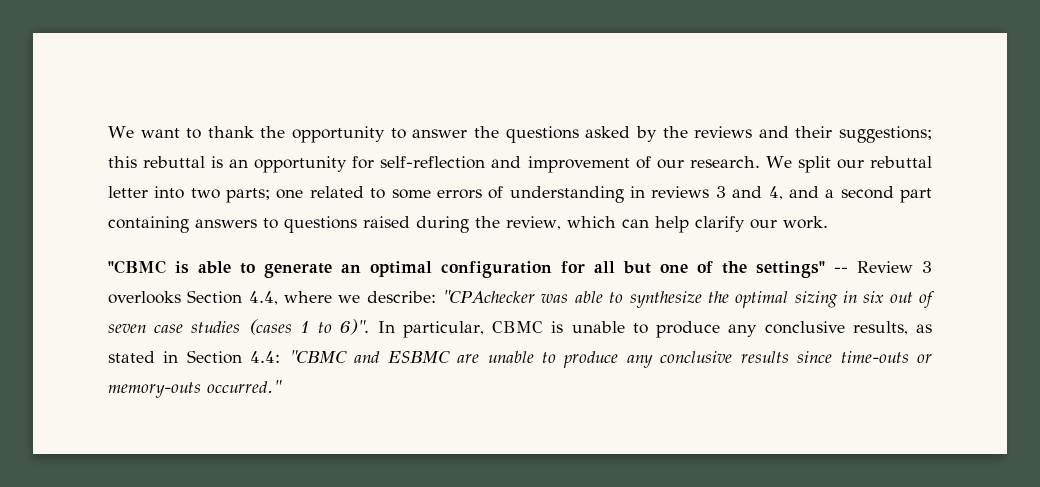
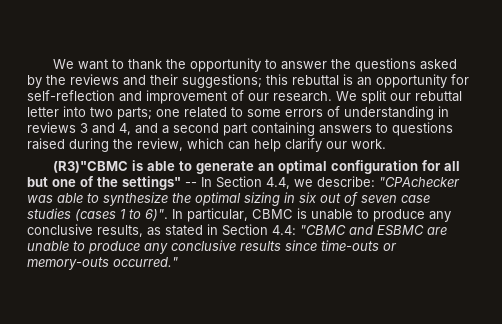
- "CBMC is able to generate an optimal configuration for all but one of the settings" -- Review 3 overlooks Section 4.4, where we describe: "CPAchecker was able to synthesize the optimal sizing in six out of seven case studies (cases 1 to 6)".
+ (R3)"CBMC is able to generate an optimal configuration for all but one of the settings" -- In Section 4.4, we describe: "CPAchecker was able to synthesize the optimal sizing in six out of seven case studies (cases 1 to 6)".

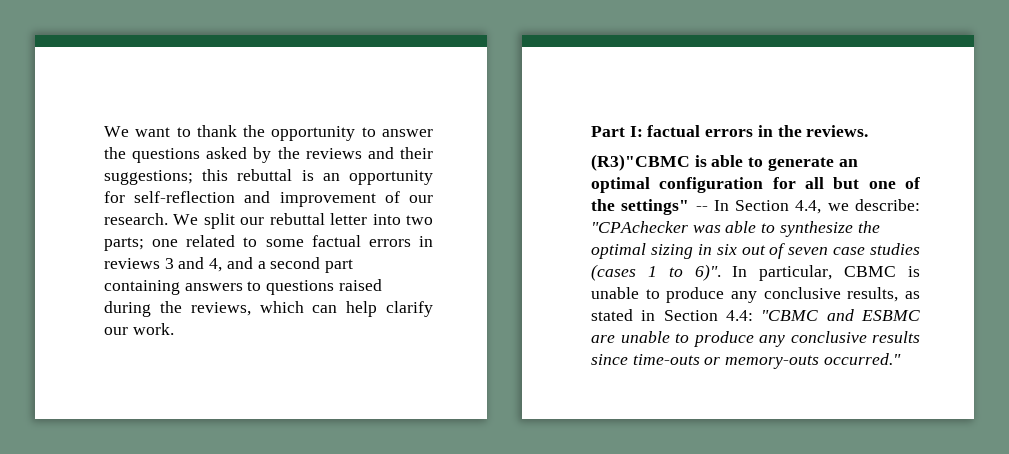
- We split our rebuttal letter into two parts; one related to some errors of understanding in reviews 3 and 4, and a second part containing answers to questions raised during the review, which can help clarify our work.
+ We split our rebuttal letter into two parts; one related to some factual errors in reviews 3 and 4, and a second part containing answers to questions raised during the reviews, which can help clarify our work.
+ Part I: factual errors in the reviews.

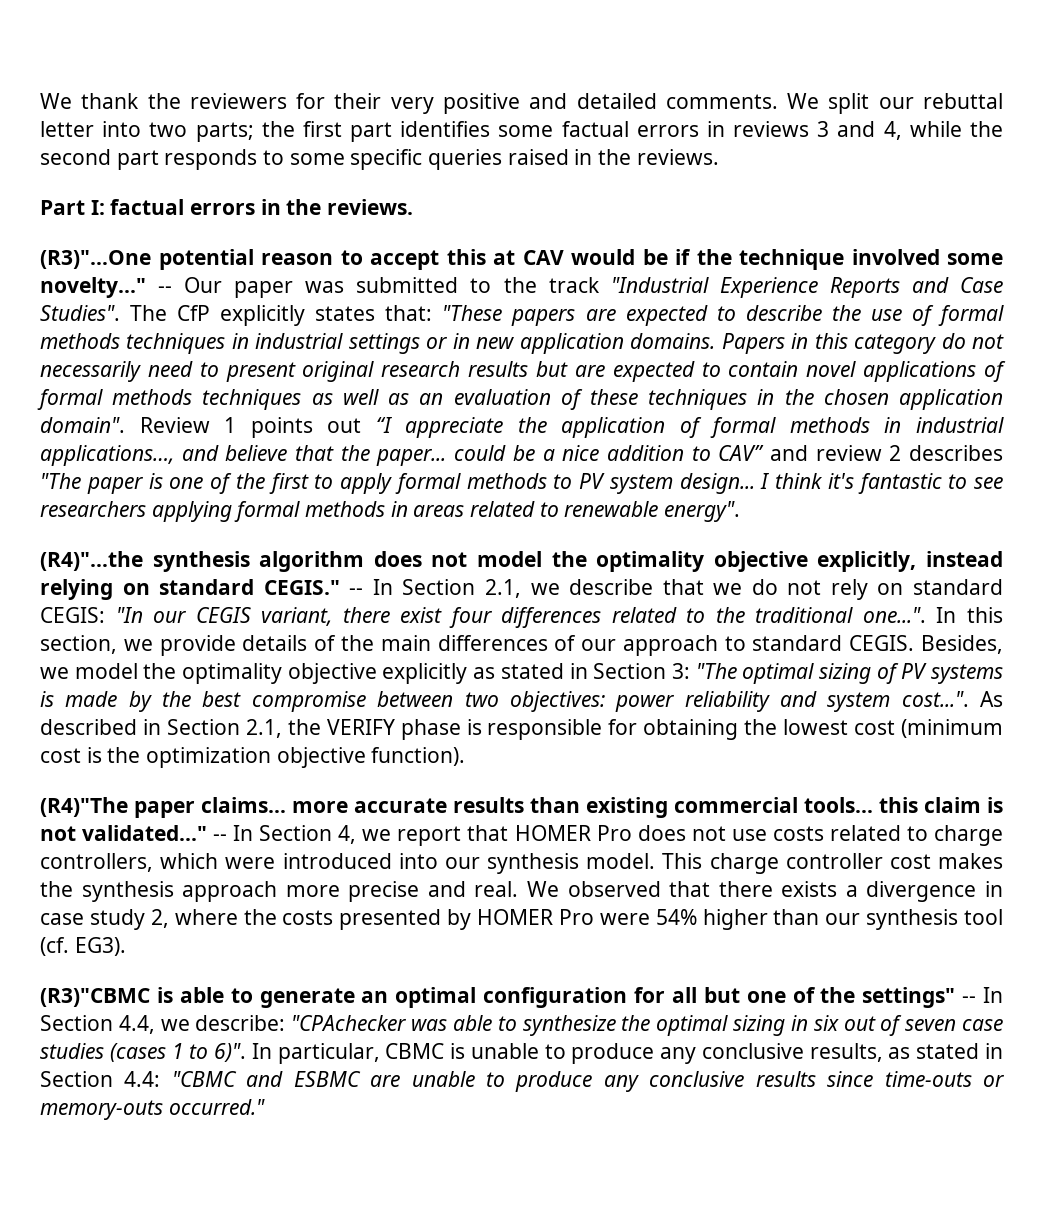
- We want to thank the opportunity to answer the questions asked by the reviews and their suggestions; this rebuttal is an opportunity for self-reflection and improvement of our research.
+ We thank the reviewers for their very positive and detailed comments.
- We split our rebuttal letter into two parts; one related to some factual errors in reviews 3 and 4, and a second part containing answers to questions raised during the reviews, which can help clarify our work.
+ We split our rebuttal letter into two parts; the first part identifies some factual errors in reviews 3 and 4, while the second part responds to some specific queries raised in the reviews.
+ (R3)"…One potential reason to accept this at CAV would be if the technique involved some novelty..." -- Our paper was submitted to the track "Industrial Experience Reports and Case Studies". The CfP explicitly states that: "These papers are expected to describe the use of formal methods techniques in industrial settings or in new application domains. Papers in this category do not necessarily need to present original research results but are expected to contain novel applications of formal methods techniques as well as an evaluation of these techniques in the chosen application domain". Review 1 points out “I appreciate the application of formal methods in industrial applications…, and believe that the paper... could be a nice addition to CAV” and review 2 describes "The paper is one of the first to apply formal methods to PV system design... I think it's fantastic to see researchers applying formal methods in areas related to renewable energy".
+ (R4)"…the synthesis algorithm does not model the optimality objective explicitly, instead relying on standard CEGIS." -- In Section 2.1, we describe that we do not rely on standard CEGIS: "In our CEGIS variant, there exist four differences related to the traditional one...". In this section, we provide details of the main differences of our approach to standard CEGIS. Besides, we model the optimality objective explicitly as stated in Section 3: "The optimal sizing of PV systems is made by the best compromise between two objectives: power reliability and system cost...". As described in Section 2.1, the VERIFY phase is responsible for obtaining the lowest cost (minimum cost is the optimization objective function).
+ (R4)"The paper claims… more accurate results than existing commercial tools… this claim is not validated..." -- In Section 4, we report that HOMER Pro does not use costs related to charge controllers, which were introduced into our synthesis model. This charge controller cost makes the synthesis approach more precise and real. We observed that there exists a divergence in case study 2, where the costs presented by HOMER Pro were 54% higher than our synthesis tool (cf. EG3).

